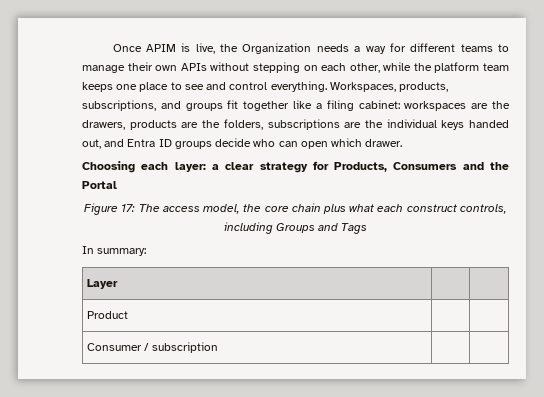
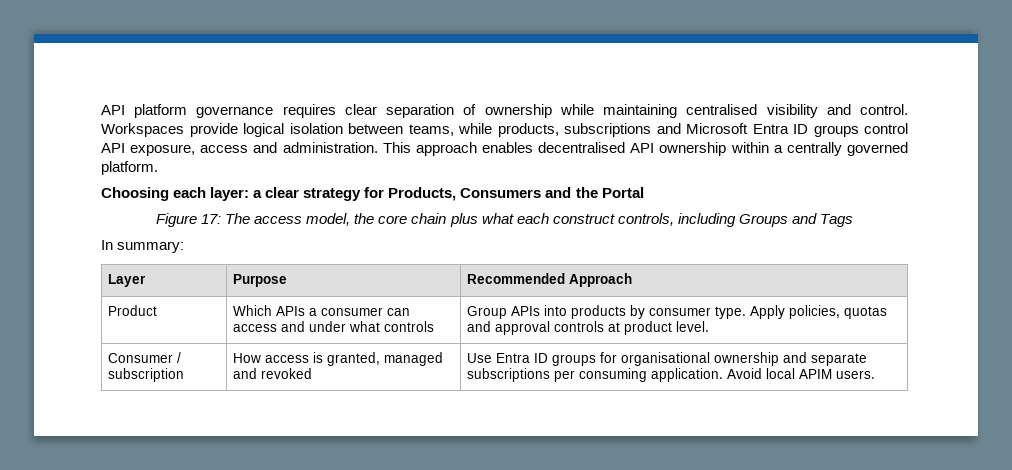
- Once APIM is live, the Organization needs a way for different teams to manage their own APIs without stepping on each other, while the platform team keeps one place to see and control everything. Workspaces, products, subscriptions, and groups fit together like a filing cabinet: workspaces are the drawers, products are the folders, subscriptions are the individual keys handed out, and Entra ID groups decide who can open which drawer.
+ API platform governance requires clear separation of ownership while maintaining centralised visibility and control. Workspaces provide logical isolation between teams, while products, subscriptions and Microsoft Entra ID groups control API exposure, access and administration. This approach enables decentralised API ownership within a centrally governed platform.
- Layer | |
- Product | |
- Consumer / subscription | |
+ Layer | Purpose | Recommended Approach
+ Product | Which APIs a consumer can access and under what controls | Group APIs into products by consumer type. Apply policies, quotas and approval controls at product level.
+ Consumer / subscription | How access is granted, managed and revoked | Use Entra ID groups for organisational ownership and separate subscriptions per consuming application. Avoid local APIM users.

